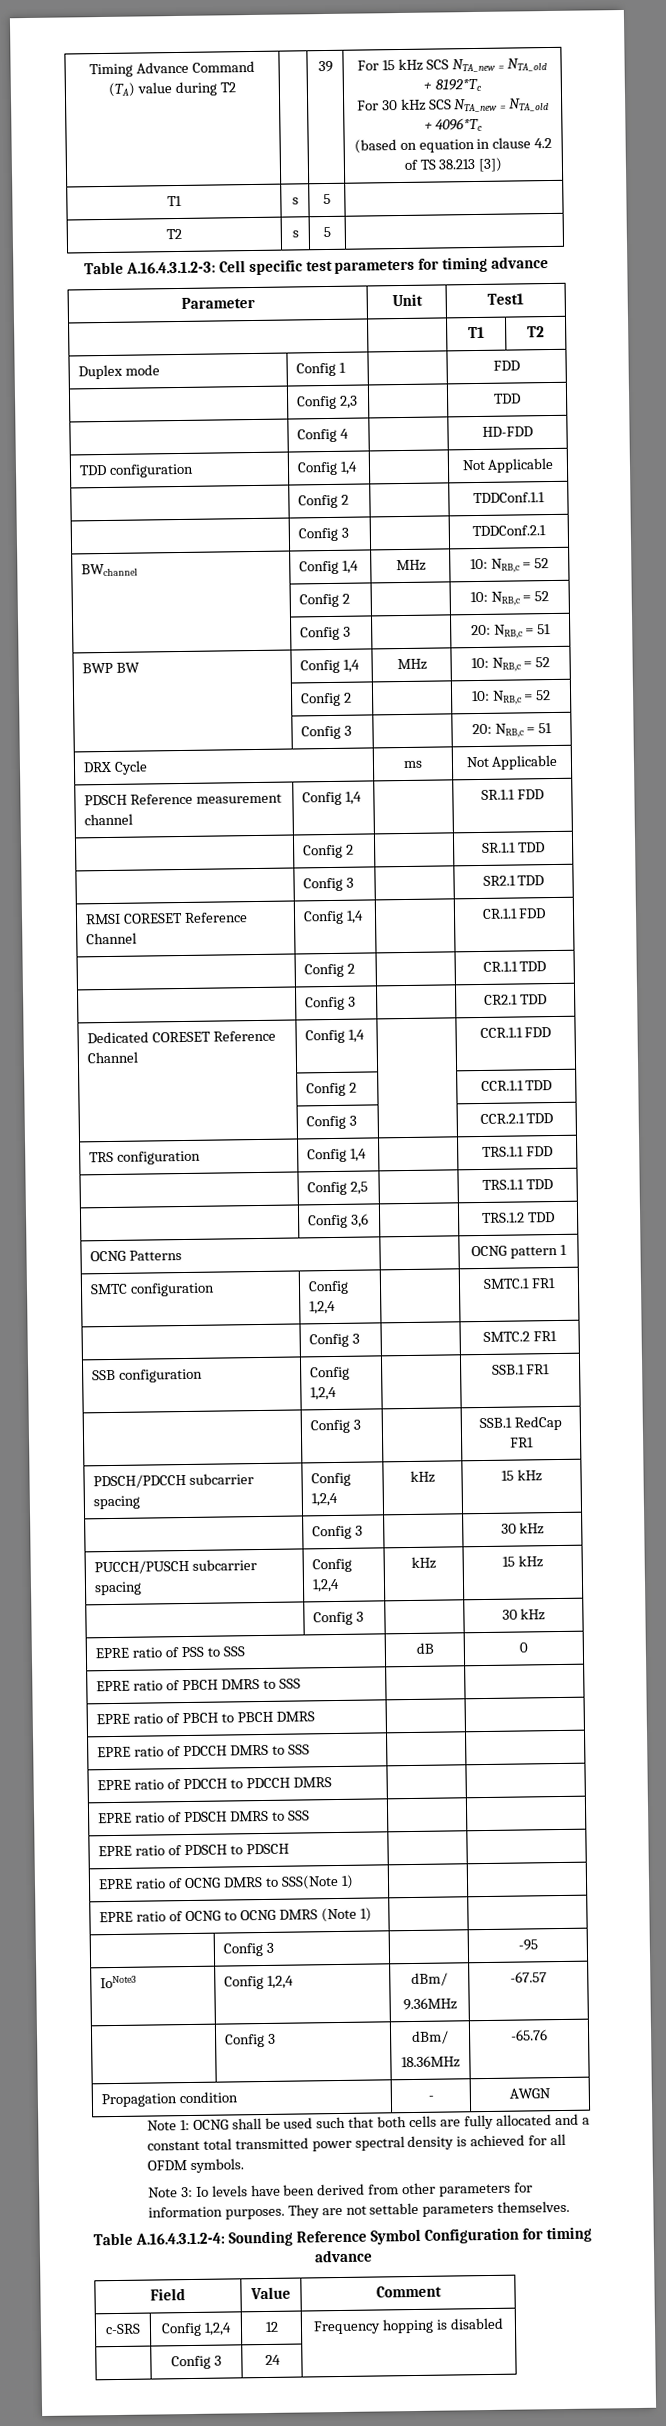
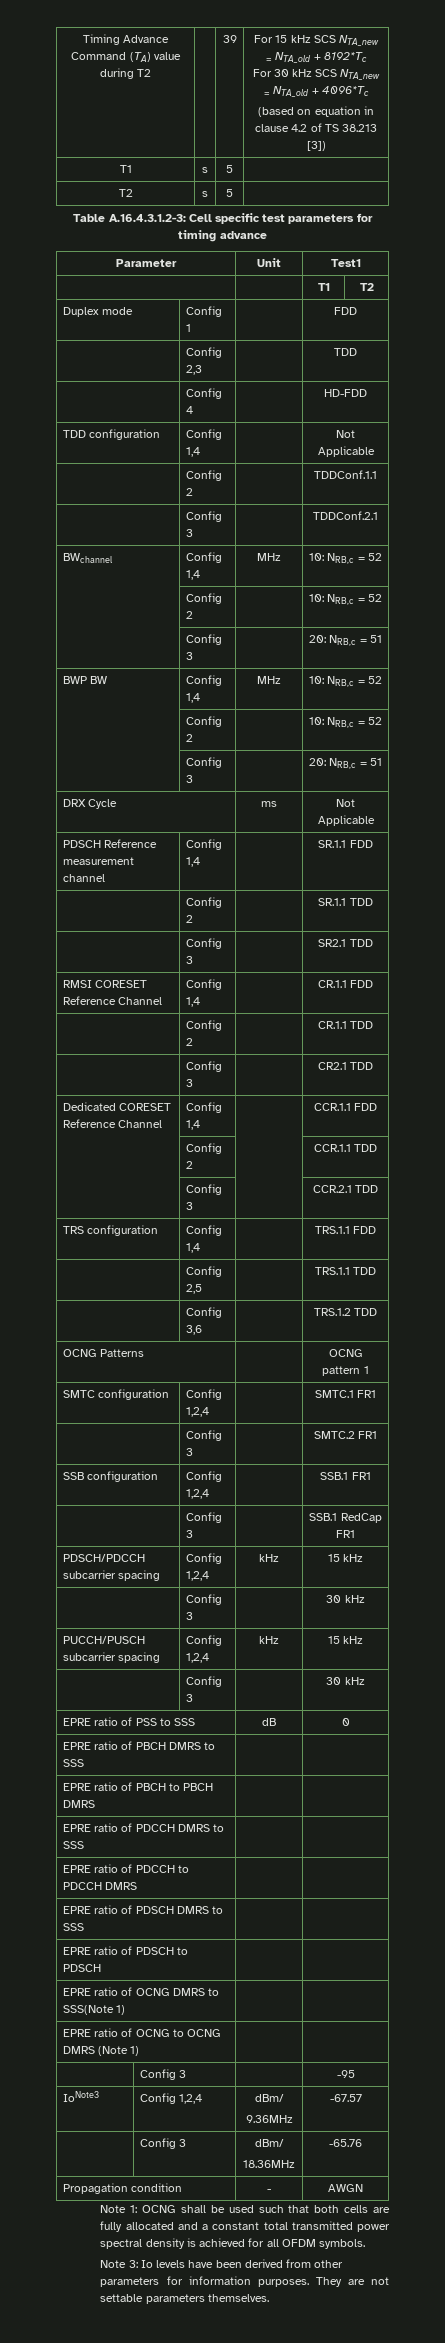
- Table A.16.4.3.1.2-4: Sounding Reference Symbol Configuration for timing advance
- Field | Value | Comment
- c-SRS | Config 1,2,4 | 12 | Frequency hopping is disabled
- | Config 3 | 24 |

